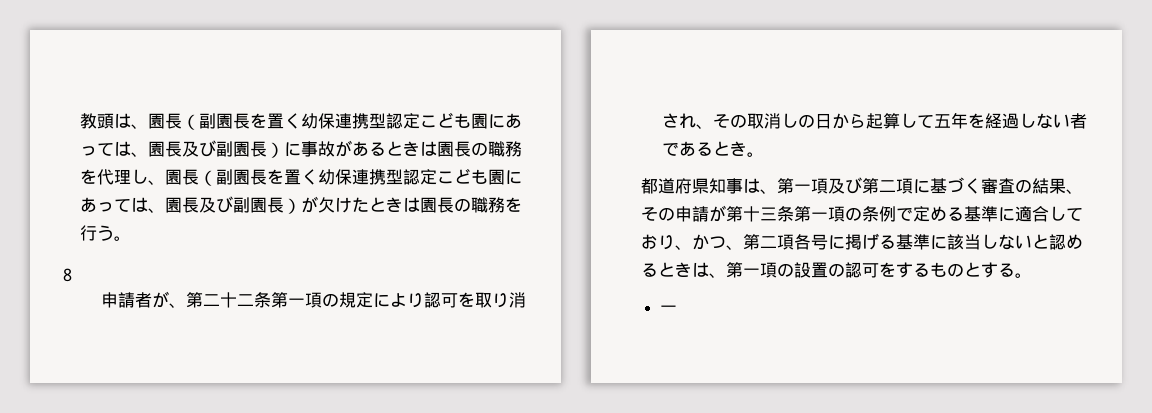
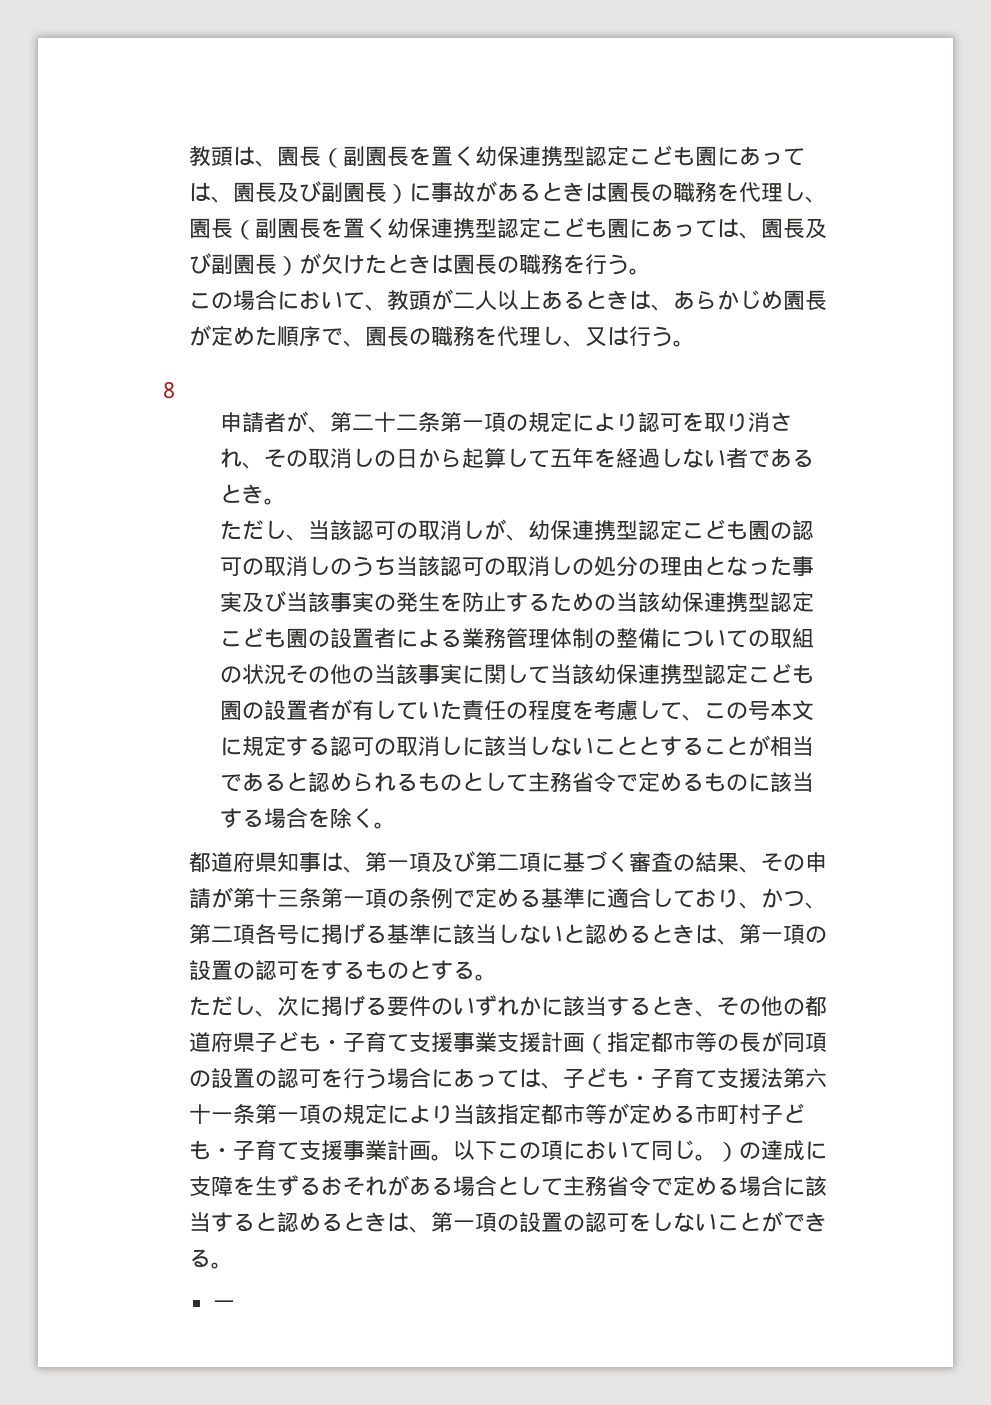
+ この場合において、教頭が二人以上あるときは、あらかじめ園長が定めた順序で、園長の職務を代理し、又は行う。
+ ただし、当該認可の取消しが、幼保連携型認定こども園の認可の取消しのうち当該認可の取消しの処分の理由となった事実及び当該事実の発生を防止するための当該幼保連携型認定こども園の設置者による業務管理体制の整備についての取組の状況その他の当該事実に関して当該幼保連携型認定こども園の設置者が有していた責任の程度を考慮して、この号本文に規定する認可の取消しに該当しないこととすることが相当であると認められるものとして主務省令で定めるものに該当する場合を除く。
+ ただし、次に掲げる要件のいずれかに該当するとき、その他の都道府県子ども・子育て支援事業支援計画（指定都市等の長が同項の設置の認可を行う場合にあっては、子ども・子育て支援法第六十一条第一項の規定により当該指定都市等が定める市町村子ども・子育て支援事業計画。以下この項において同じ。）の達成に支障を生ずるおそれがある場合として主務省令で定める場合に該当すると認めるときは、第一項の設置の認可をしないことができる。

